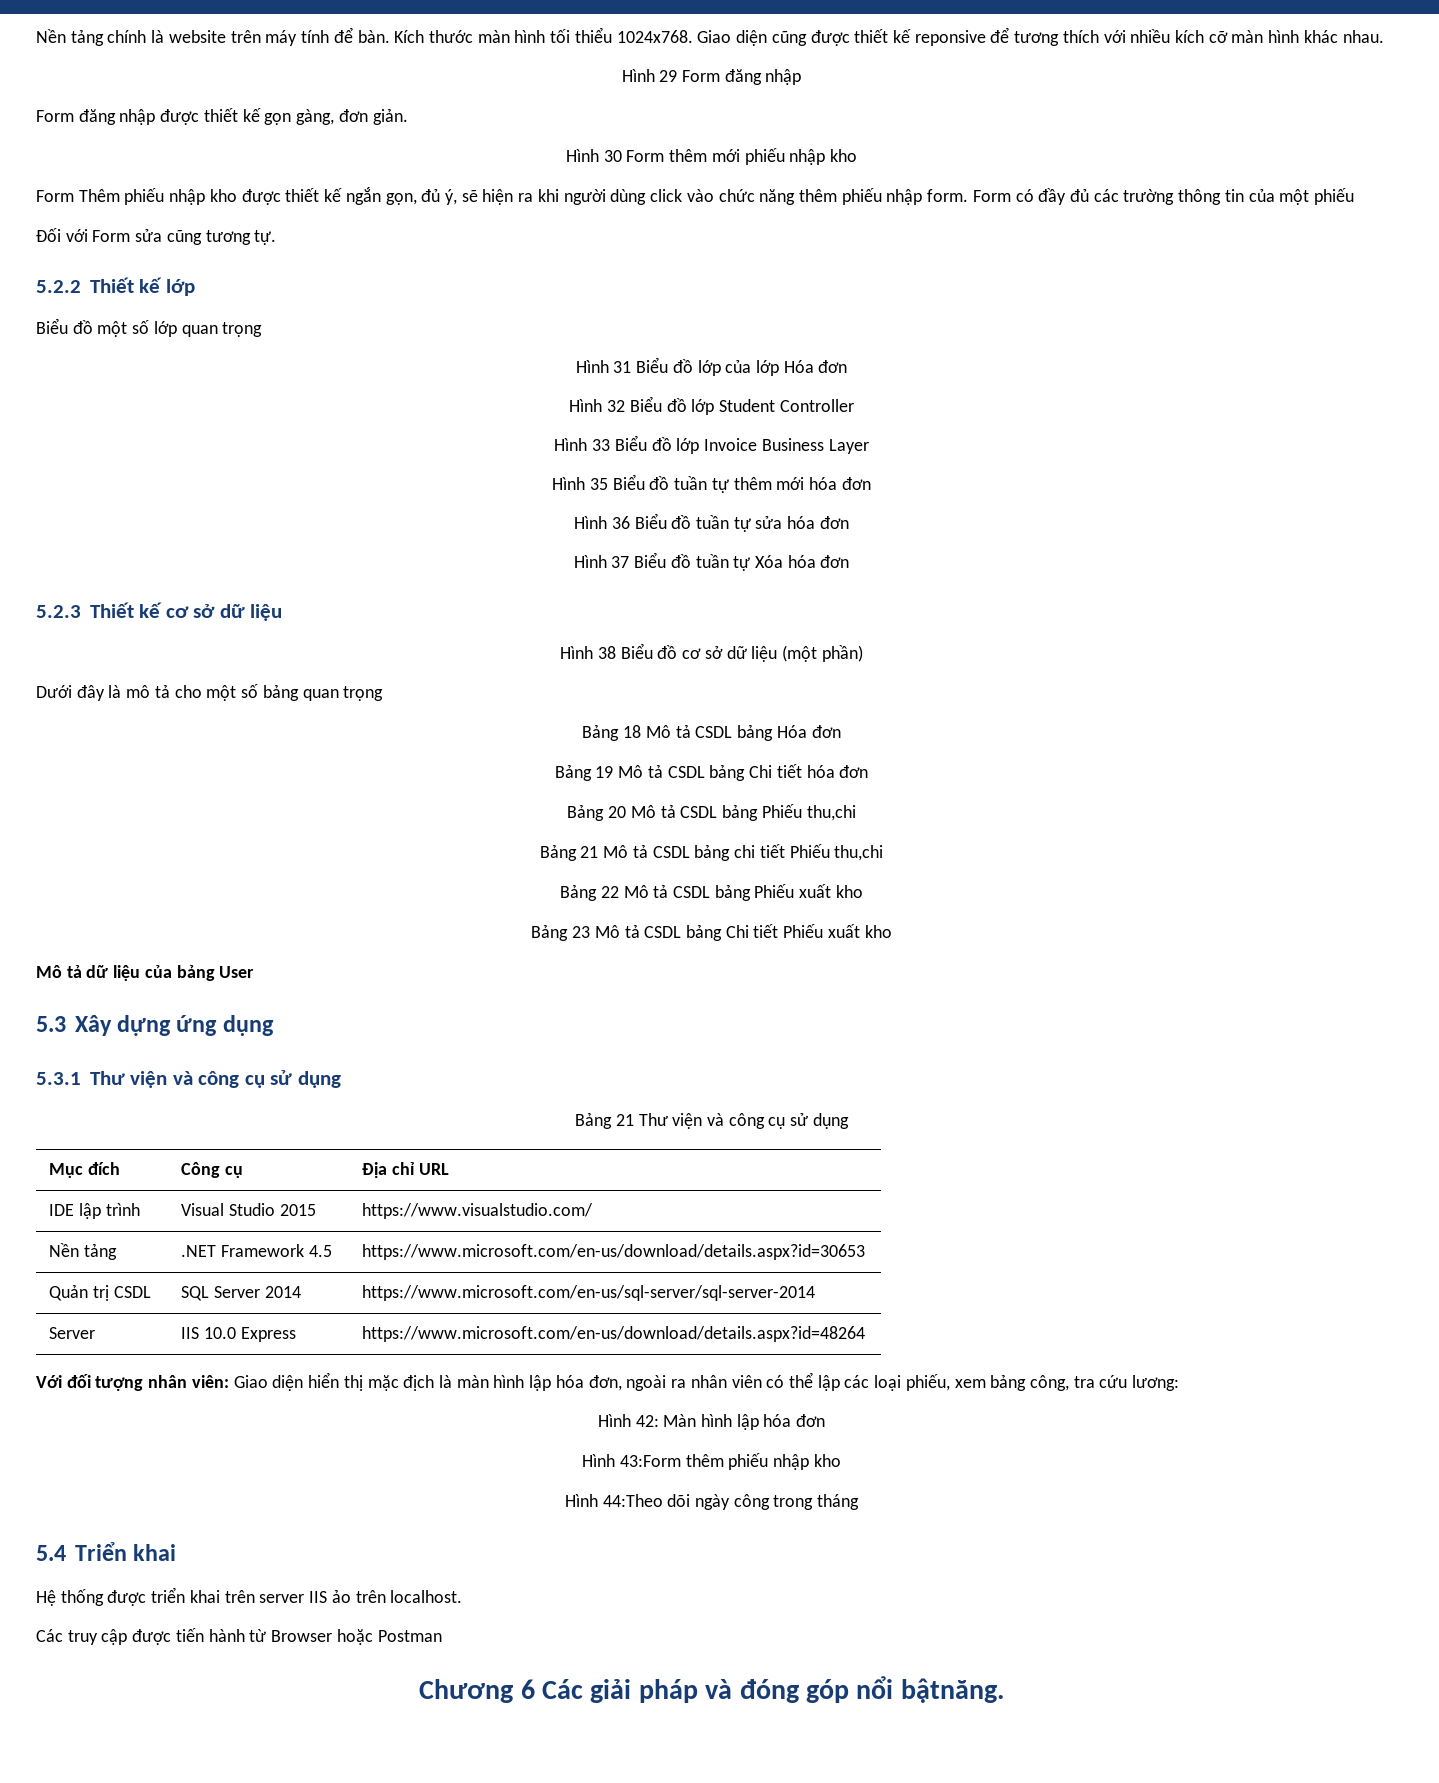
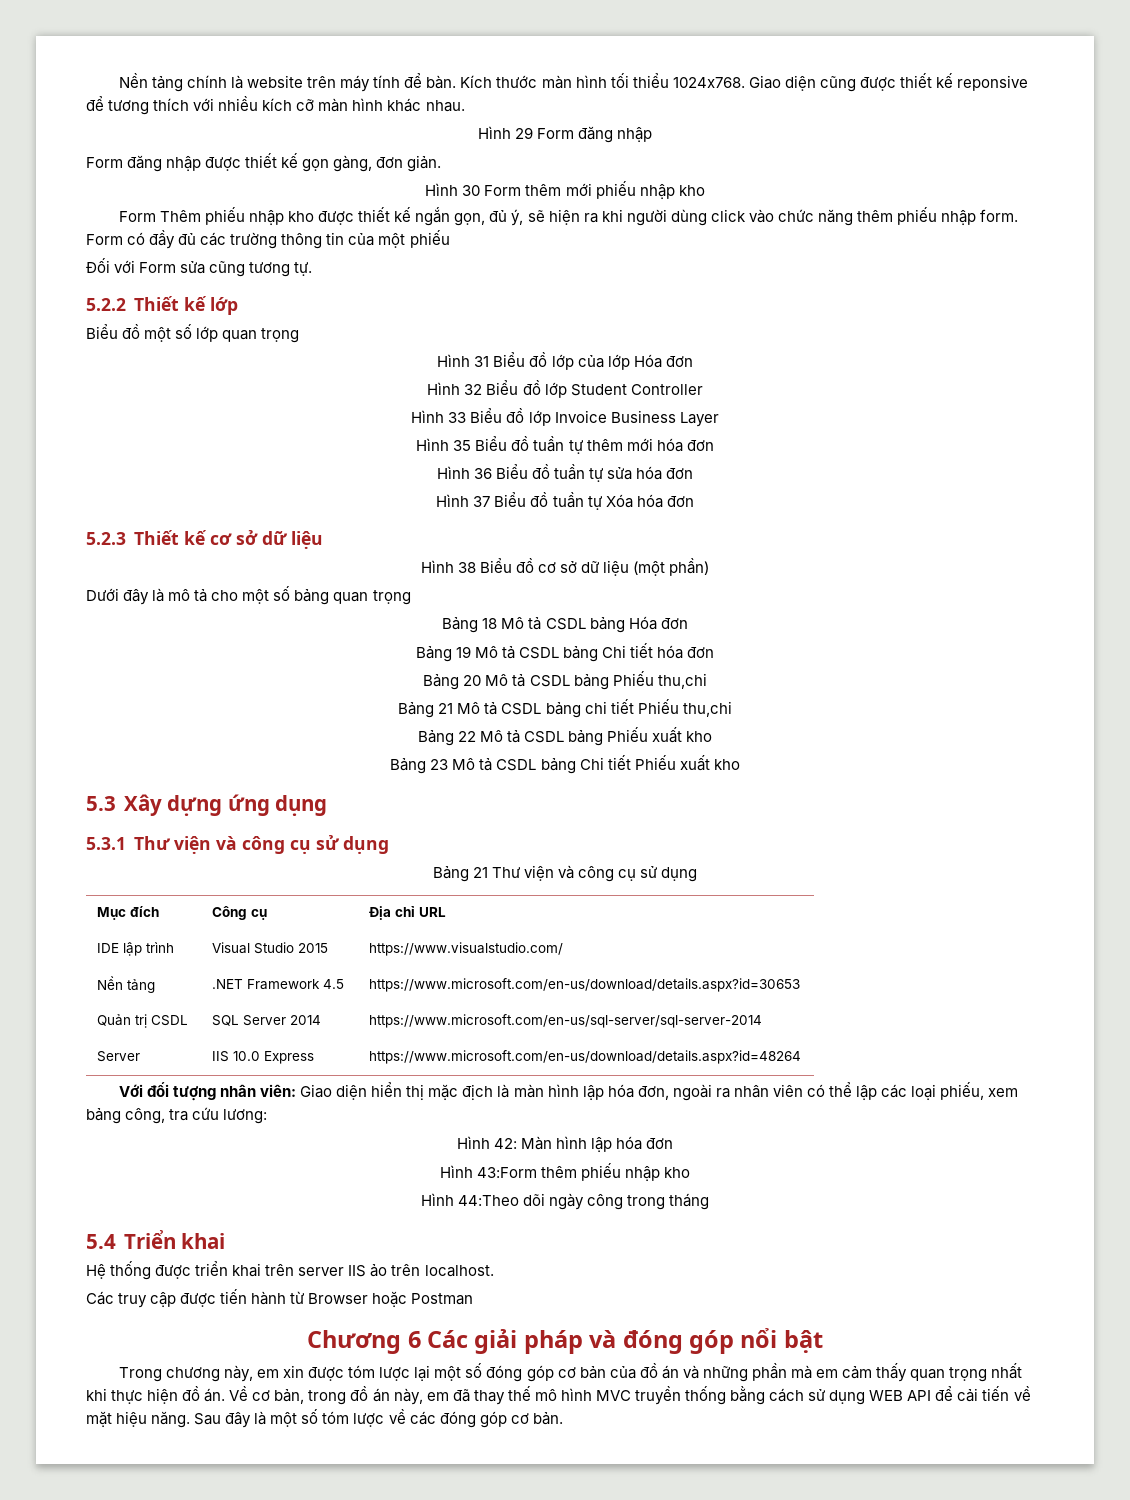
- Mô tả dữ liệu của bảng User
- Chương 6 Các giải pháp và đóng góp nổi bậtnăng.
+ Chương 6 Các giải pháp và đóng góp nổi bật
+ Trong chương này, em xin được tóm lược lại một số đóng góp cơ bản của đồ án và những phần mà em cảm thấy quan trọng nhất khi thực hiện đồ án. Về cơ bản, trong đồ án này, em đã thay thế mô hình MVC truyền thống bằng cách sử dụng WEB API để cải tiến về mặt hiệu năng. Sau đây là một số tóm lược về các đóng góp cơ bản.

